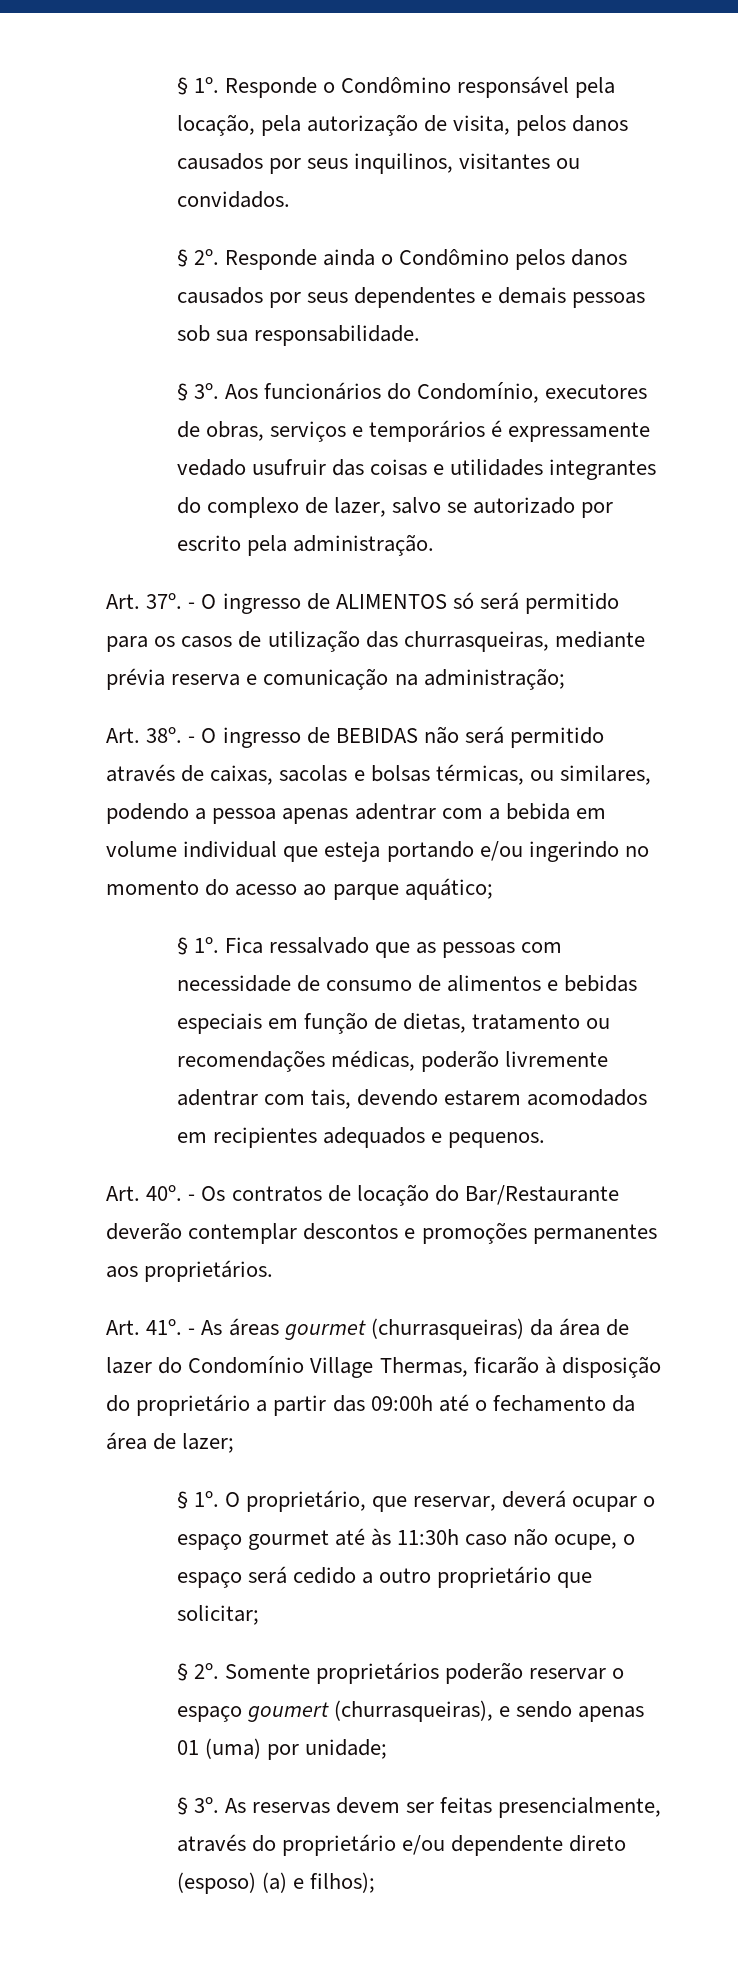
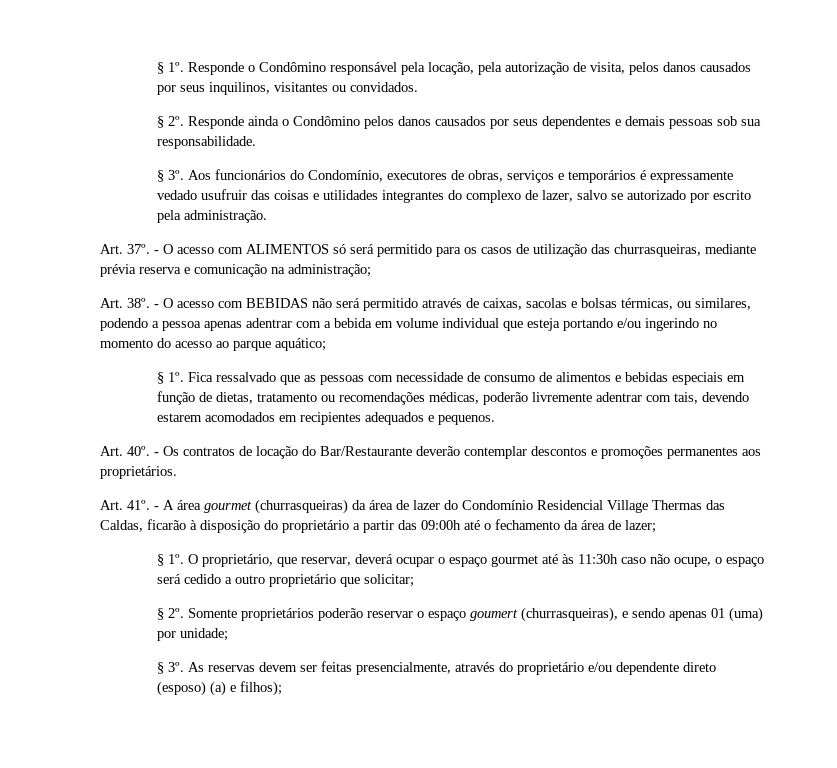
- - O ingresso de ALIMENTOS só será permitido para os casos de utilização das churrasqueiras, mediante prévia reserva e comunicação na administração;
+ - O acesso com ALIMENTOS só será permitido para os casos de utilização das churrasqueiras, mediante prévia reserva e comunicação na administração;
- - O ingresso de BEBIDAS não será permitido através de caixas, sacolas e bolsas térmicas, ou similares, podendo a pessoa apenas adentrar com a bebida em volume individual que esteja portando e/ou ingerindo no momento do acesso ao parque aquático;
+ - O acesso com BEBIDAS não será permitido através de caixas, sacolas e bolsas térmicas, ou similares, podendo a pessoa apenas adentrar com a bebida em volume individual que esteja portando e/ou ingerindo no momento do acesso ao parque aquático;
- - As áreas gourmet (churrasqueiras) da área de lazer do Condomínio Village Thermas, ficarão à disposição do proprietário a partir das 09:00h até o fechamento da área de lazer;
+ - A área gourmet (churrasqueiras) da área de lazer do Condomínio Residencial Village Thermas das Caldas, ficarão à disposição do proprietário a partir das 09:00h até o fechamento da área de lazer;

